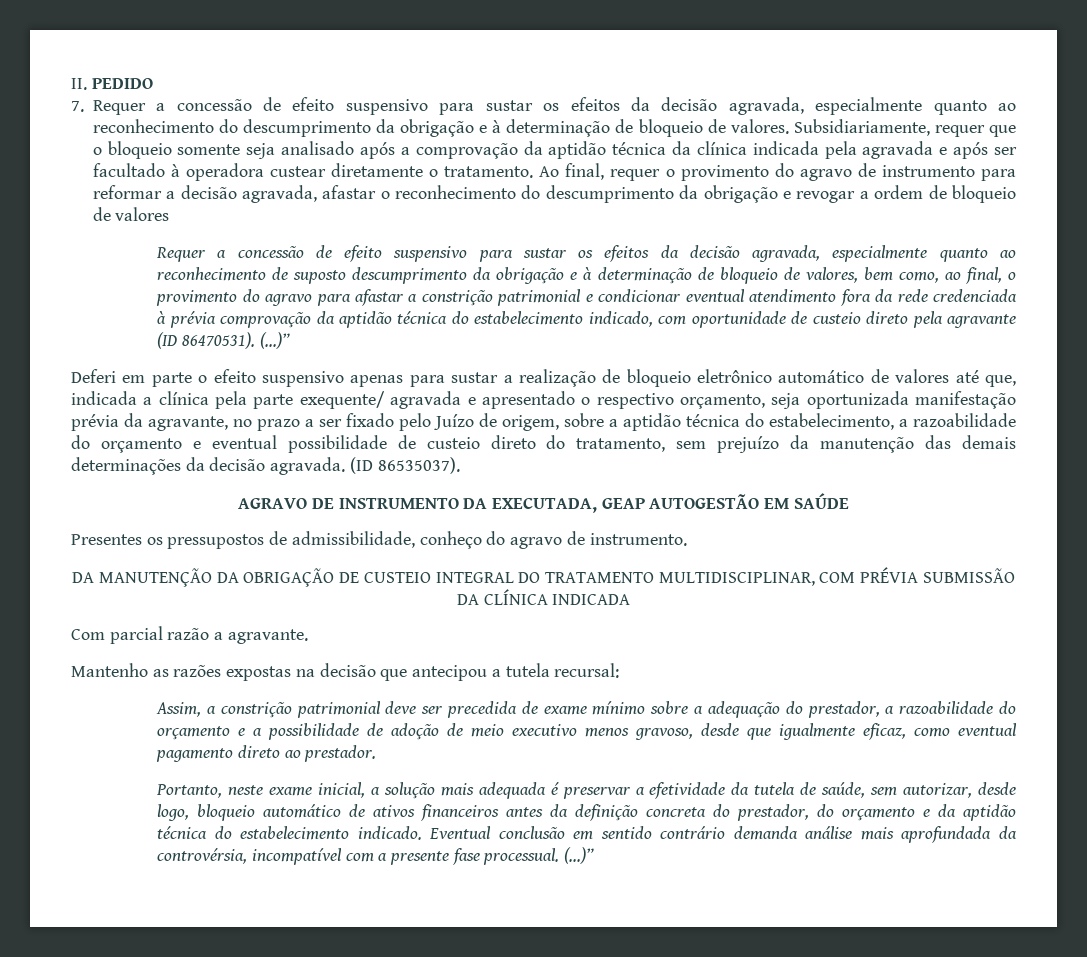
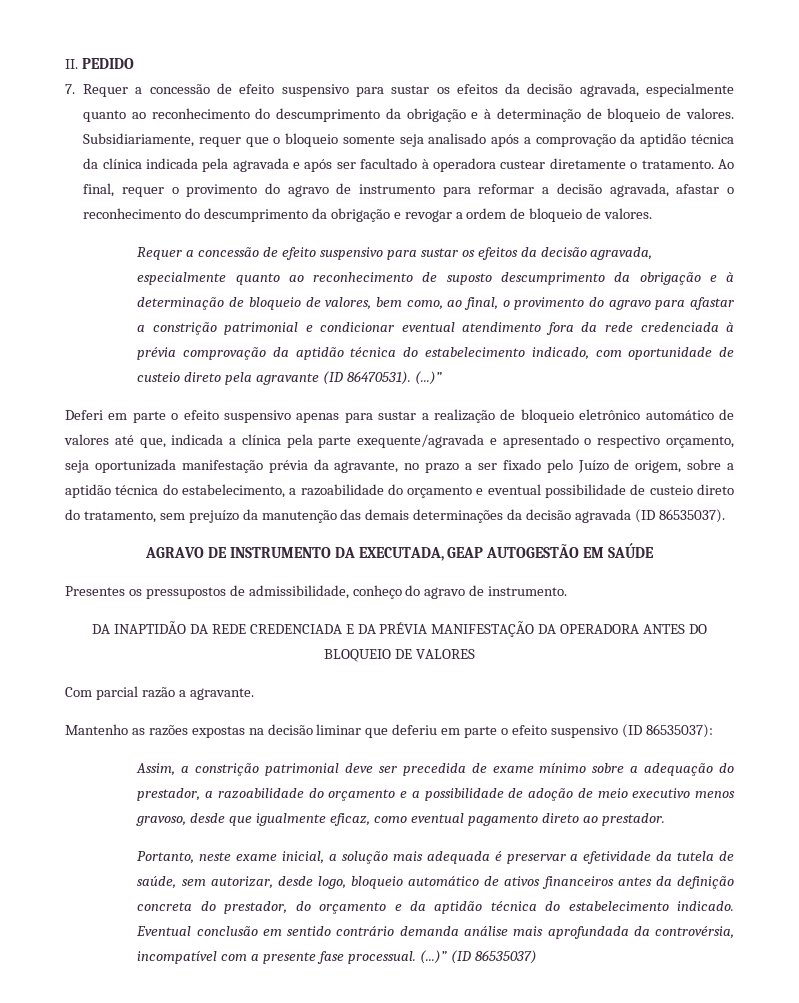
- Ao final, requer o provimento do agravo de instrumento para reformar a decisão agravada, afastar o reconhecimento do descumprimento da obrigação e revogar a ordem de bloqueio de valores
+ Ao final, requer o provimento do agravo de instrumento para reformar a decisão agravada, afastar o reconhecimento do descumprimento da obrigação e revogar a ordem de bloqueio de valores.
- Deferi em parte o efeito suspensivo apenas para sustar a realização de bloqueio eletrônico automático de valores até que, indicada a clínica pela parte exequente/ agravada e apresentado o respectivo orçamento, seja oportunizada manifestação prévia da agravante, no prazo a ser fixado pelo Juízo de origem, sobre a aptidão técnica do estabelecimento, a razoabilidade do orçamento e eventual possibilidade de custeio direto do tratamento, sem prejuízo da manutenção das demais determinações da decisão agravada. (ID 86535037).
+ Deferi em parte o efeito suspensivo apenas para sustar a realização de bloqueio eletrônico automático de valores até que, indicada a clínica pela parte exequente/agravada e apresentado o respectivo orçamento, seja oportunizada manifestação prévia da agravante, no prazo a ser fixado pelo Juízo de origem, sobre a aptidão técnica do estabelecimento, a razoabilidade do orçamento e eventual possibilidade de custeio direto do tratamento, sem prejuízo da manutenção das demais determinações da decisão agravada (ID 86535037).
- DA MANUTENÇÃO DA OBRIGAÇÃO DE CUSTEIO INTEGRAL DO TRATAMENTO MULTIDISCIPLINAR, COM PRÉVIA SUBMISSÃO DA CLÍNICA INDICADA
+ DA INAPTIDÃO DA REDE CREDENCIADA E DA PRÉVIA MANIFESTAÇÃO DA OPERADORA ANTES DO BLOQUEIO DE VALORES
- Mantenho as razões expostas na decisão que antecipou a tutela recursal:
+ Mantenho as razões expostas na decisão liminar que deferiu em parte o efeito suspensivo (ID 86535037):
+ (ID 86535037)

